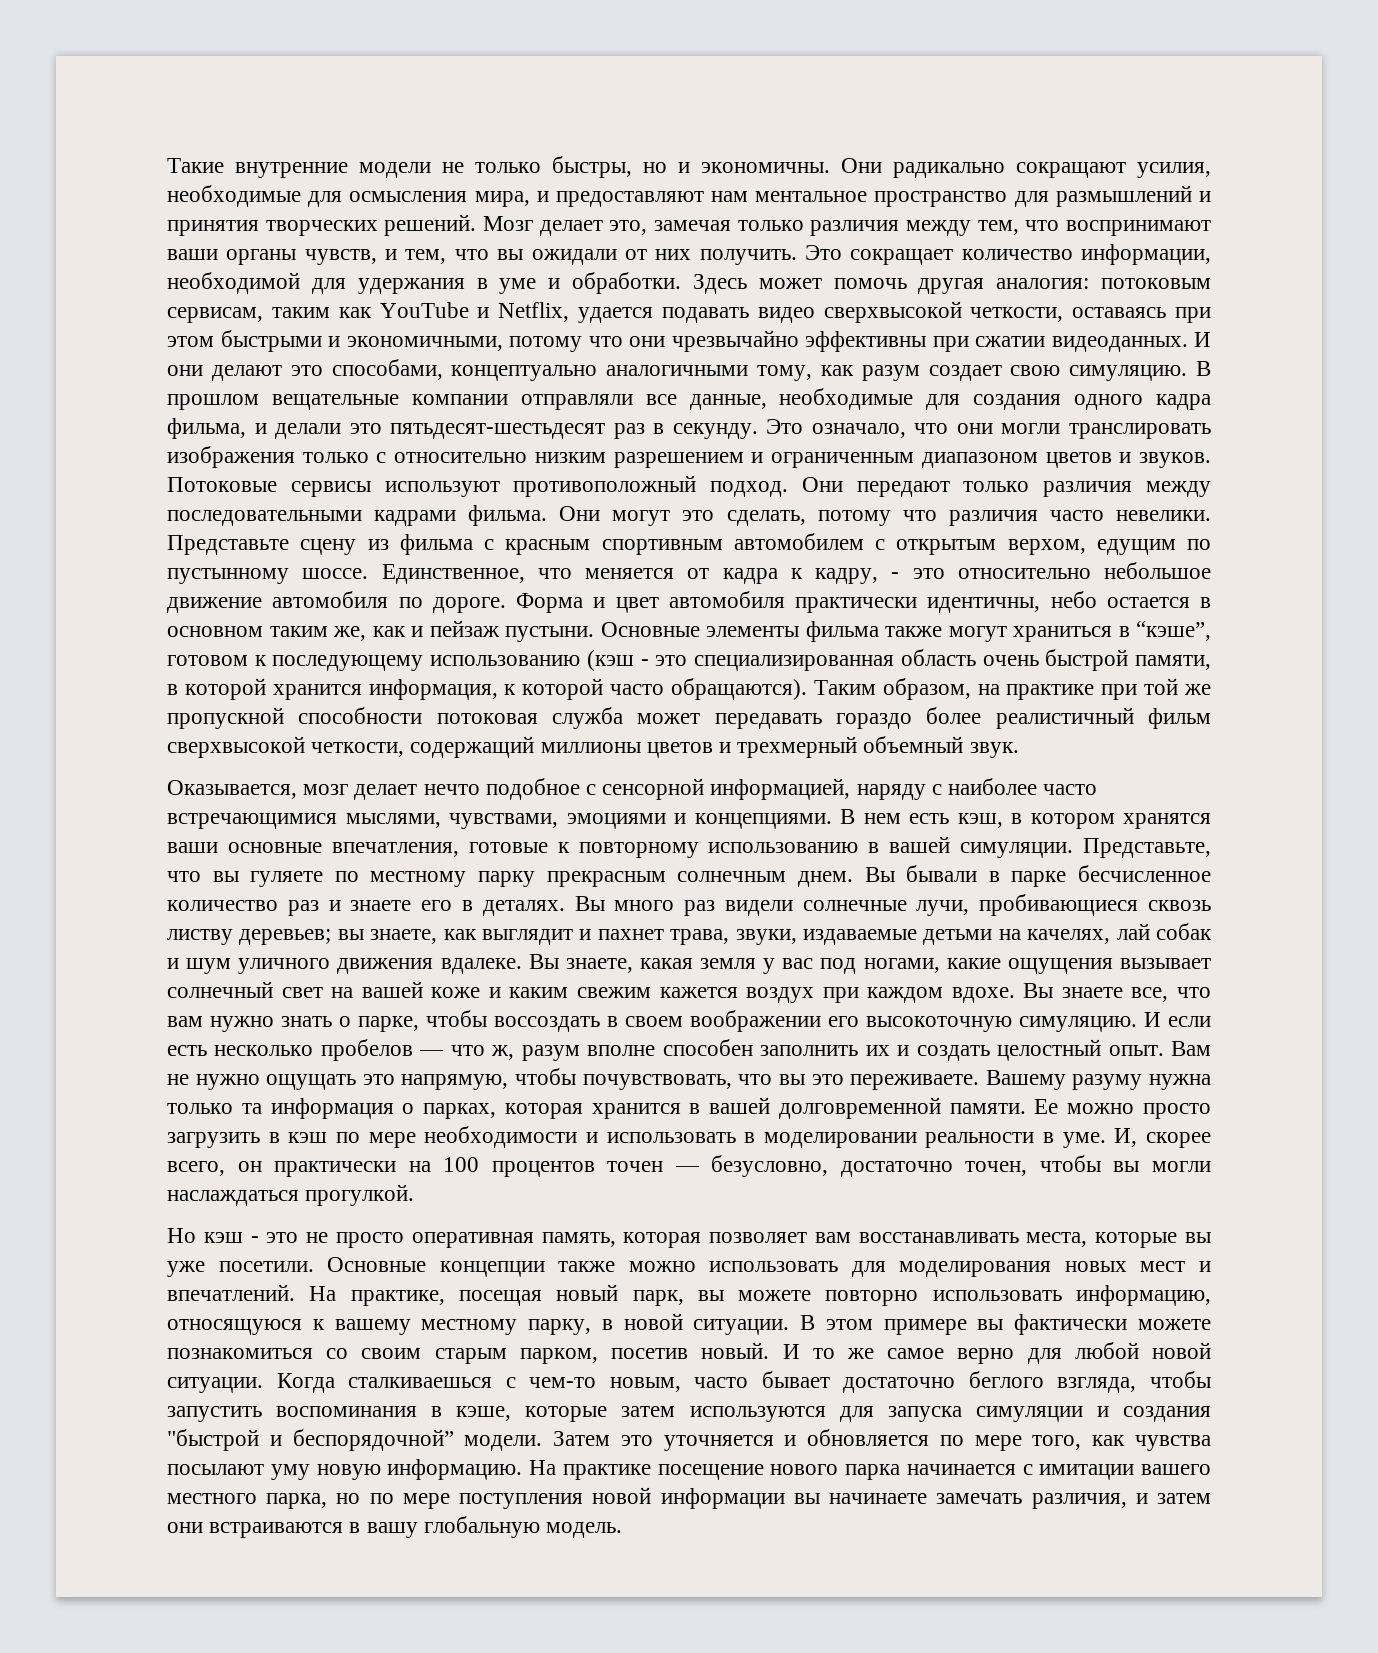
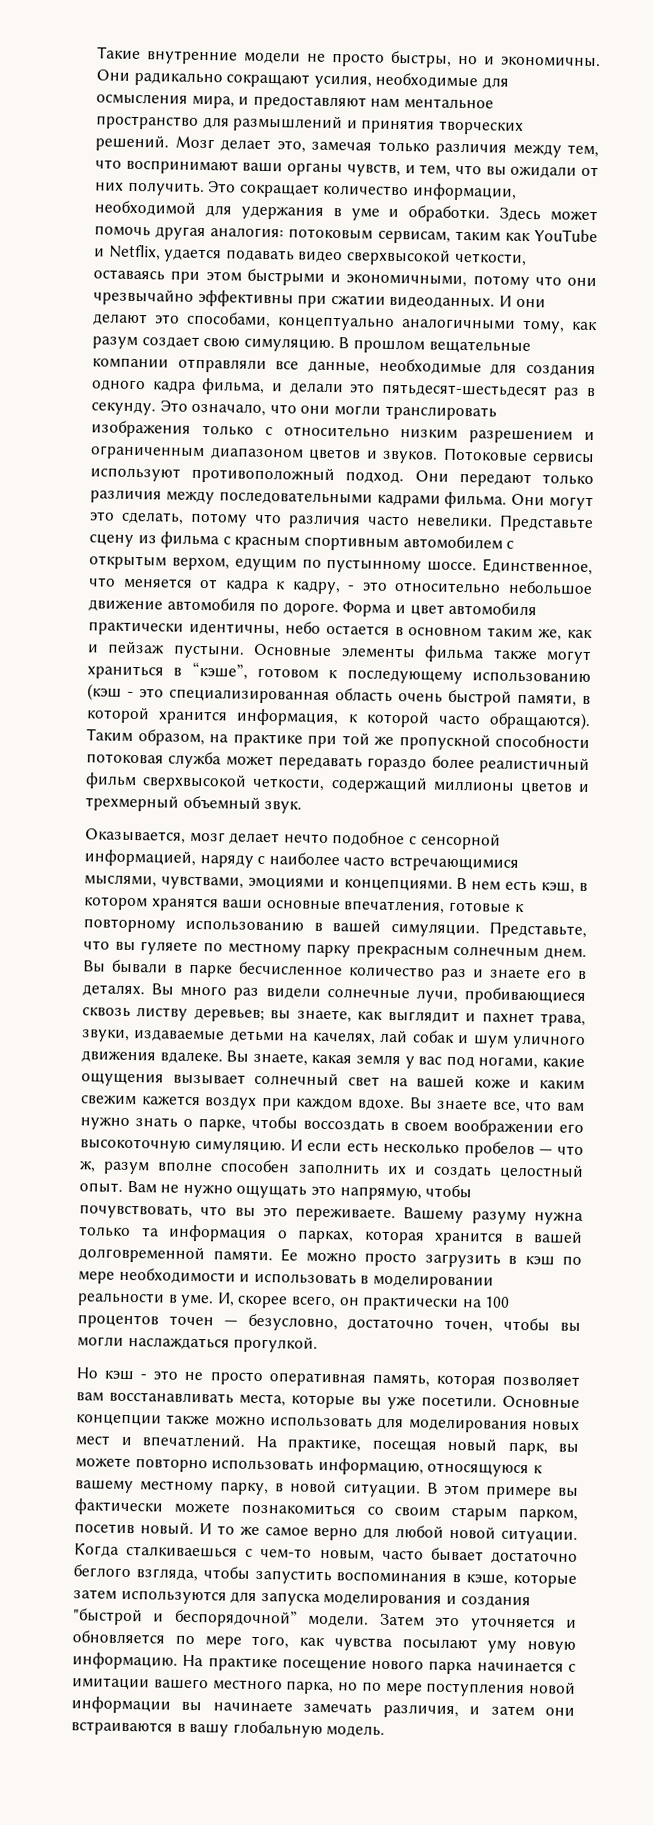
- Такие внутренние модели не только быстры, но и экономичны.
+ Такие внутренние модели не просто быстры, но и экономичны.
- Когда сталкиваешься с чем-то новым, часто бывает достаточно беглого взгляда, чтобы запустить воспоминания в кэше, которые затем используются для запуска симуляции и создания "быстрой и беспорядочной” модели.
+ Когда сталкиваешься с чем-то новым, часто бывает достаточно беглого взгляда, чтобы запустить воспоминания в кэше, которые затем используются для запуска моделирования и создания "быстрой и беспорядочной” модели.

